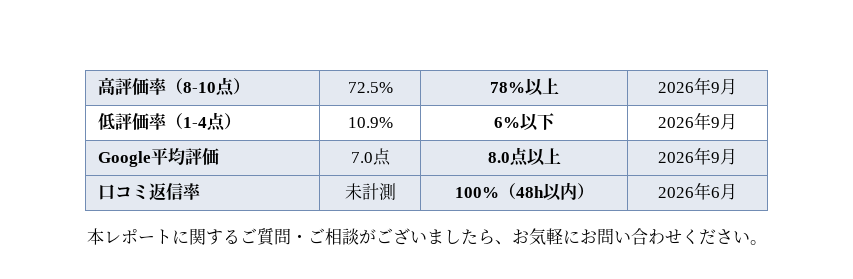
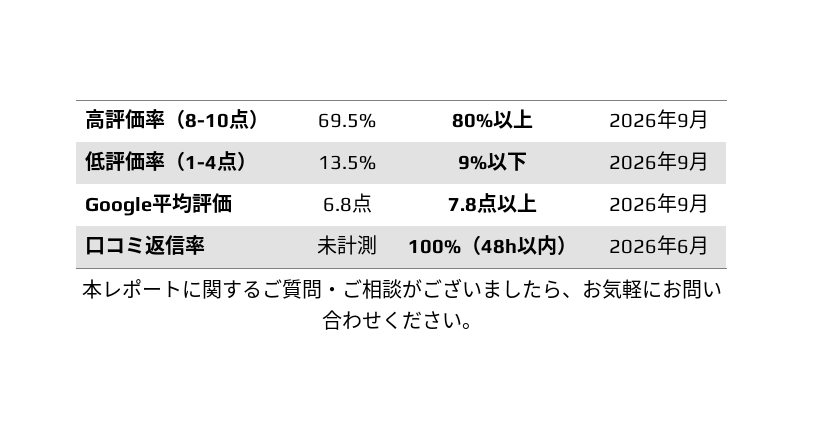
- 高評価率（8-10点） | 72.5% | 78%以上 | 2026年9月
+ 高評価率（8-10点） | 69.5% | 80%以上 | 2026年9月
- 低評価率（1-4点） | 10.9% | 6%以下 | 2026年9月
+ 低評価率（1-4点） | 13.5% | 9%以下 | 2026年9月
- Google平均評価 | 7.0点 | 8.0点以上 | 2026年9月
+ Google平均評価 | 6.8点 | 7.8点以上 | 2026年9月

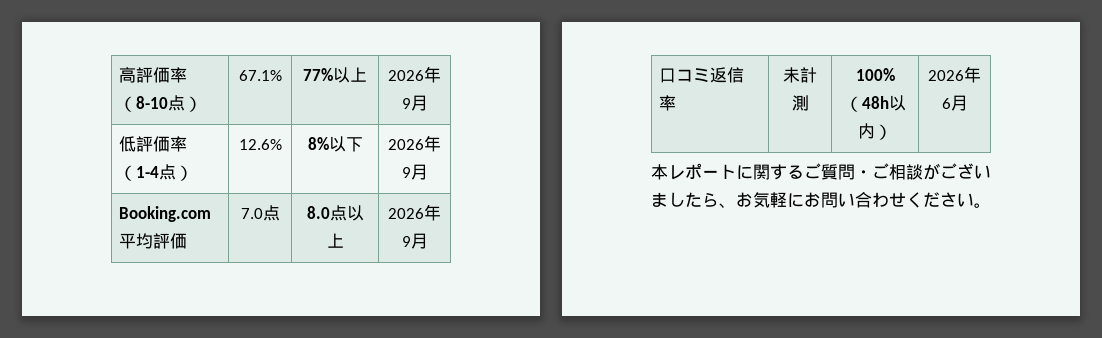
- 高評価率（8-10点） | 69.5% | 80%以上 | 2026年9月
+ 高評価率（8-10点） | 67.1% | 77%以上 | 2026年9月
- 低評価率（1-4点） | 13.5% | 9%以下 | 2026年9月
+ 低評価率（1-4点） | 12.6% | 8%以下 | 2026年9月
- Google平均評価 | 6.8点 | 7.8点以上 | 2026年9月
+ Booking.com平均評価 | 7.0点 | 8.0点以上 | 2026年9月

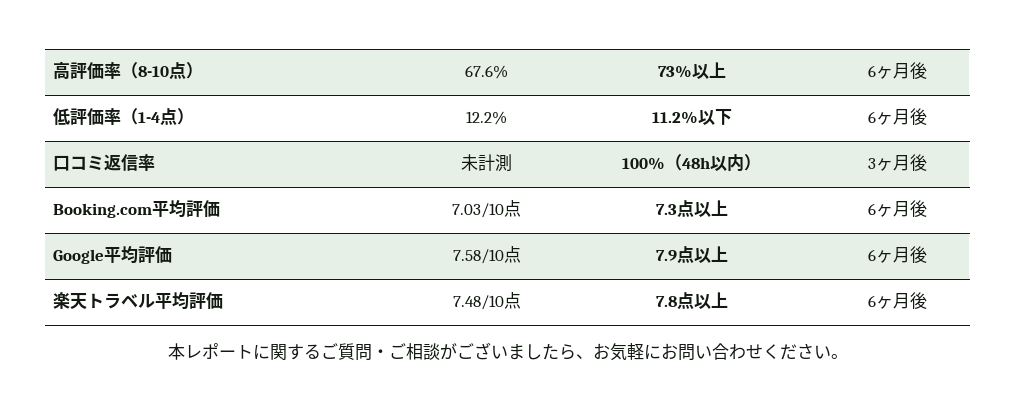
- 高評価率（8-10点） | 67.1% | 77%以上 | 2026年9月
+ 高評価率（8-10点） | 67.6% | 73%以上 | 6ヶ月後
- 低評価率（1-4点） | 12.6% | 8%以下 | 2026年9月
- Booking.com平均評価 | 7.0点 | 8.0点以上 | 2026年9月
+ 低評価率（1-4点） | 12.2% | 11.2%以下 | 6ヶ月後
- 口コミ返信率 | 未計測 | 100%（48h以内） | 2026年6月
+ 口コミ返信率 | 未計測 | 100%（48h以内） | 3ヶ月後
+ Booking.com平均評価 | 7.03/10点 | 7.3点以上 | 6ヶ月後
+ Google平均評価 | 7.58/10点 | 7.9点以上 | 6ヶ月後
+ 楽天トラベル平均評価 | 7.48/10点 | 7.8点以上 | 6ヶ月後

